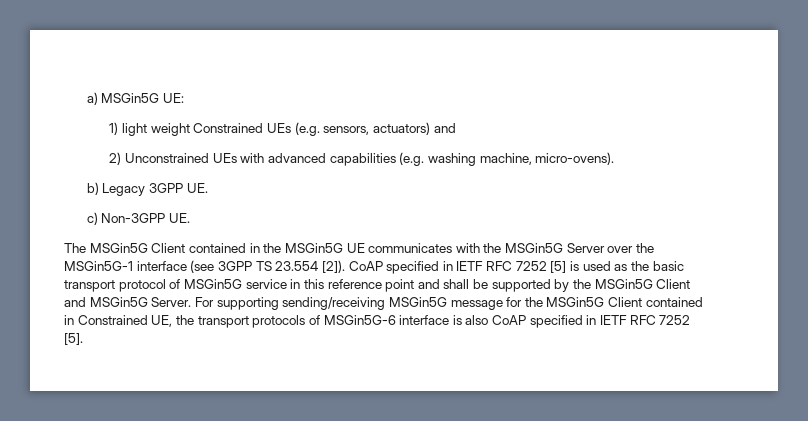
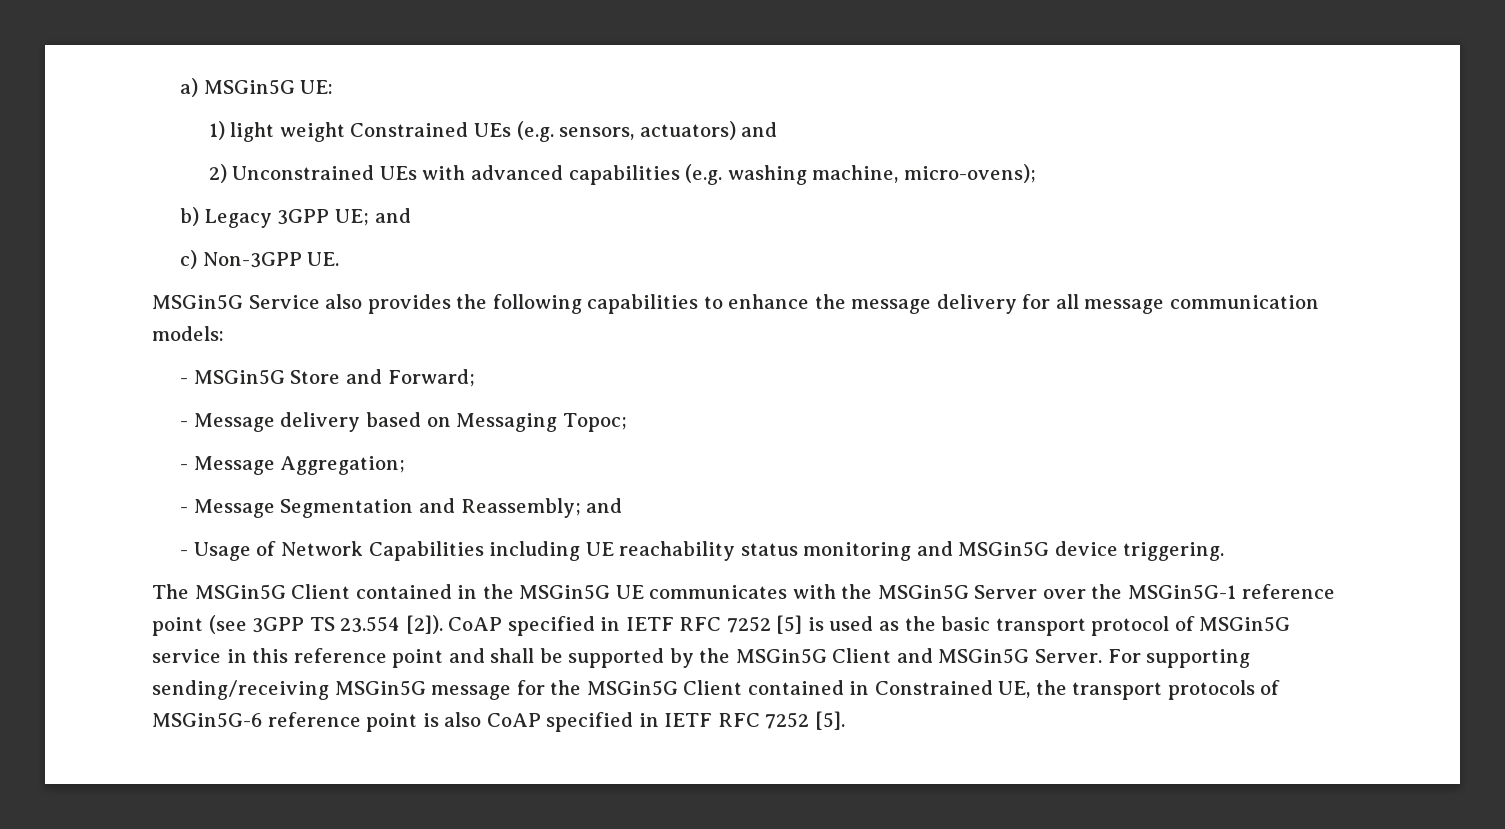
- 2) Unconstrained UEs with advanced capabilities (e.g. washing machine, micro-ovens).
+ 2) Unconstrained UEs with advanced capabilities (e.g. washing machine, micro-ovens);
- b) Legacy 3GPP UE.
+ b) Legacy 3GPP UE; and
+ MSGin5G Service also provides the following capabilities to enhance the message delivery for all message communication models:
+ - MSGin5G Store and Forward;
+ - Message delivery based on Messaging Topoc;
+ - Message Aggregation;
+ - Message Segmentation and Reassembly; and
+ - Usage of Network Capabilities including UE reachability status monitoring and MSGin5G device triggering.
- The MSGin5G Client contained in the MSGin5G UE communicates with the MSGin5G Server over the MSGin5G-1 interface (see 3GPP TS 23.554 [2]).
+ The MSGin5G Client contained in the MSGin5G UE communicates with the MSGin5G Server over the MSGin5G-1 reference point (see 3GPP TS 23.554 [2]).
- For supporting sending/receiving MSGin5G message for the MSGin5G Client contained in Constrained UE, the transport protocols of MSGin5G-6 interface is also CoAP specified in IETF RFC 7252 [5].
+ For supporting sending/receiving MSGin5G message for the MSGin5G Client contained in Constrained UE, the transport protocols of MSGin5G-6 reference point is also CoAP specified in IETF RFC 7252 [5].

